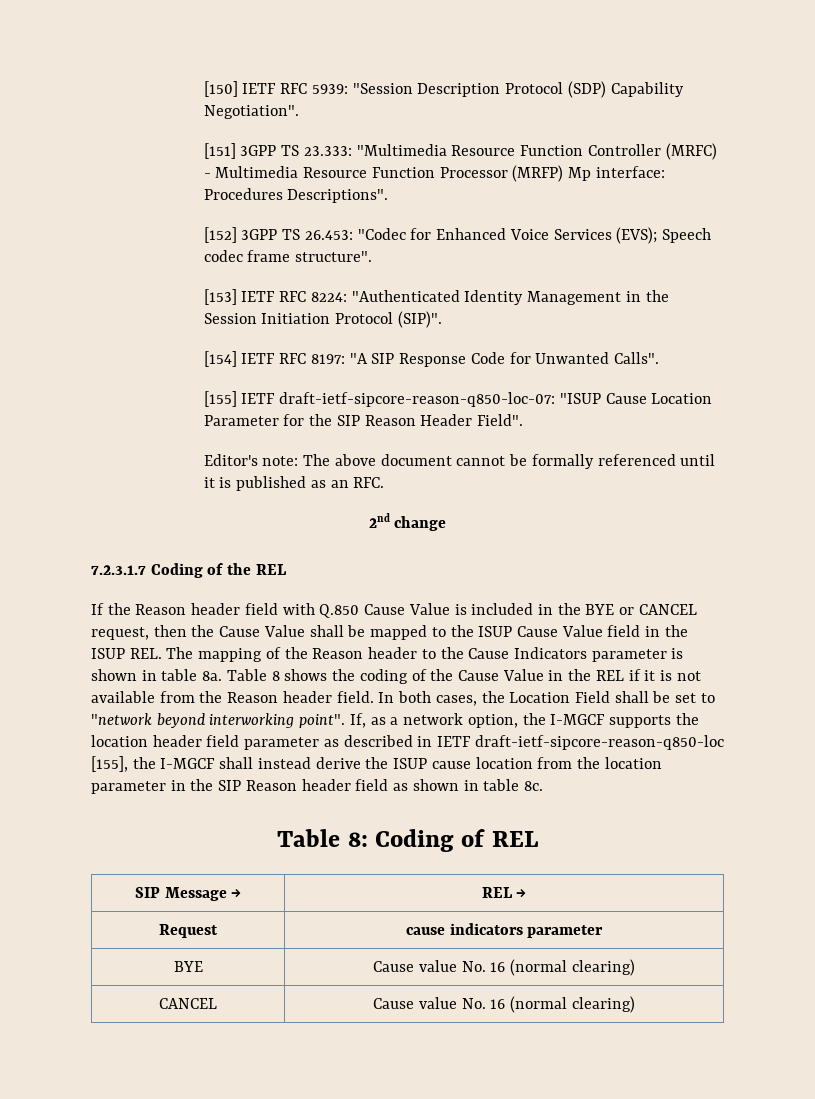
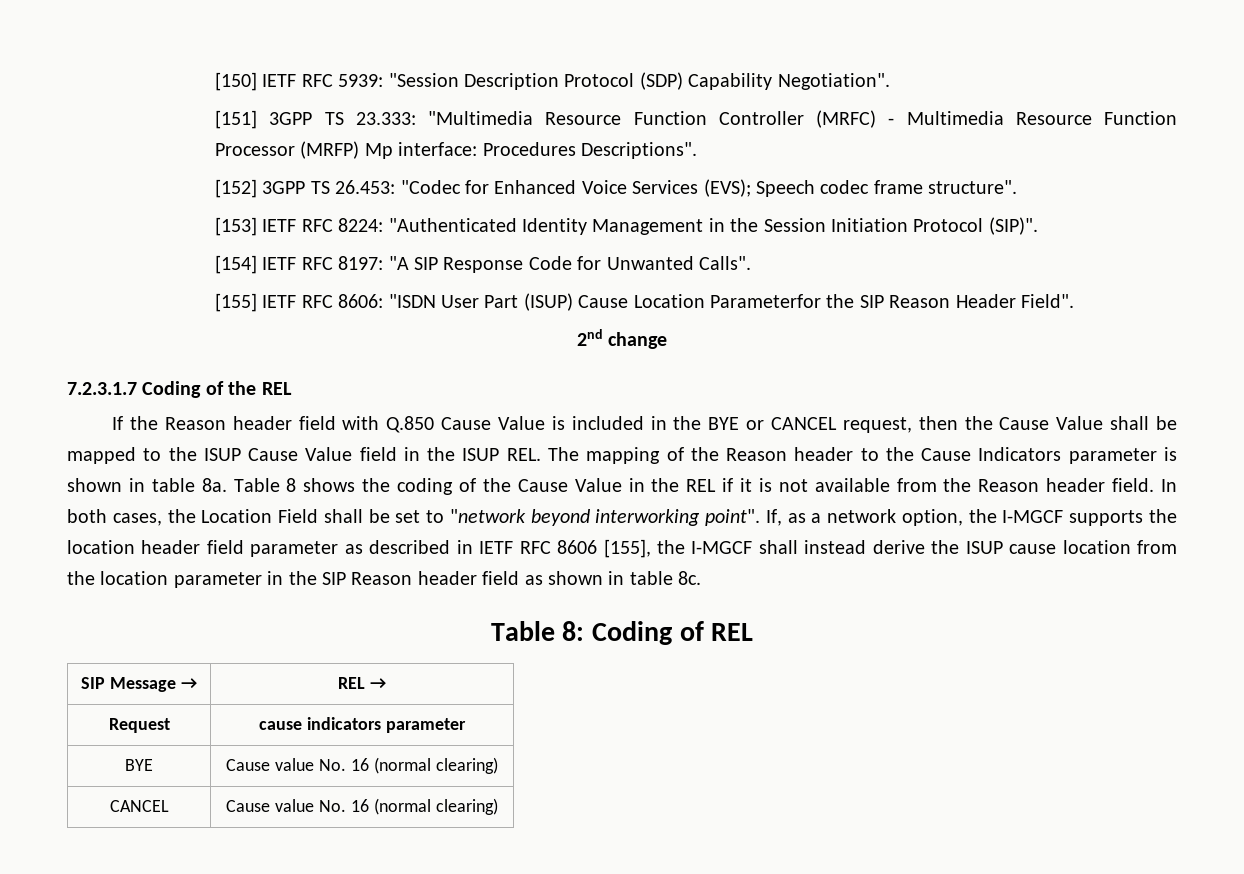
- [155] IETF draft-ietf-sipcore-reason-q850-loc-07: "ISUP Cause Location Parameter for the SIP Reason Header Field".
+ [155] IETF RFC 8606: "ISDN User Part (ISUP) Cause Location Parameterfor the SIP Reason Header Field".
- Editor's note: The above document cannot be formally referenced until it is published as an RFC.
- If, as a network option, the I-MGCF supports the location header field parameter as described in IETF draft-ietf-sipcore-reason-q850-loc [155], the I-MGCF shall instead derive the ISUP cause location from the location parameter in the SIP Reason header field as shown in table 8c.
+ If, as a network option, the I-MGCF supports the location header field parameter as described in IETF RFC 8606 [155], the I-MGCF shall instead derive the ISUP cause location from the location parameter in the SIP Reason header field as shown in table 8c.

